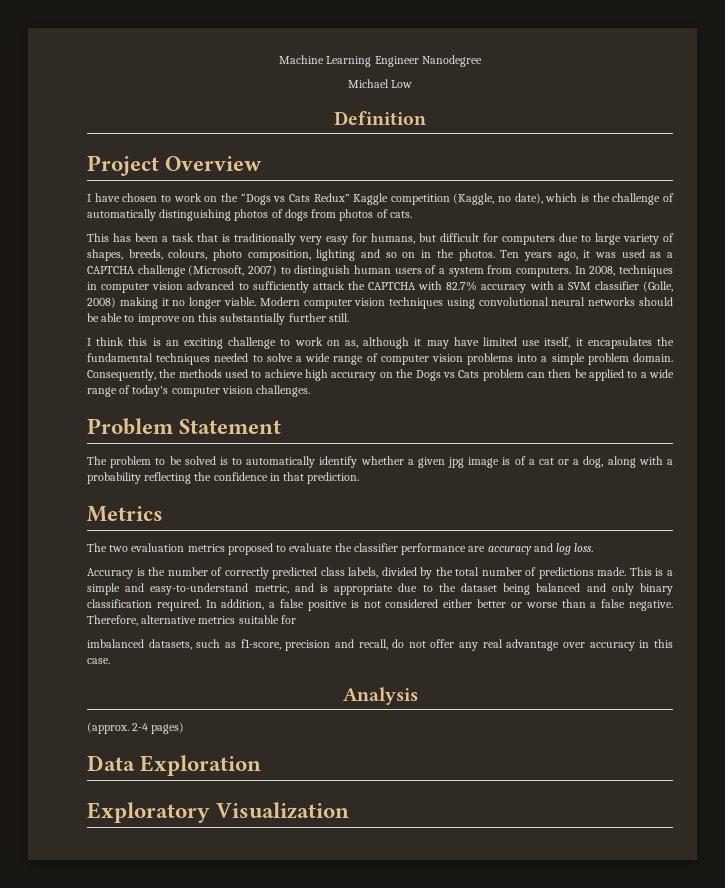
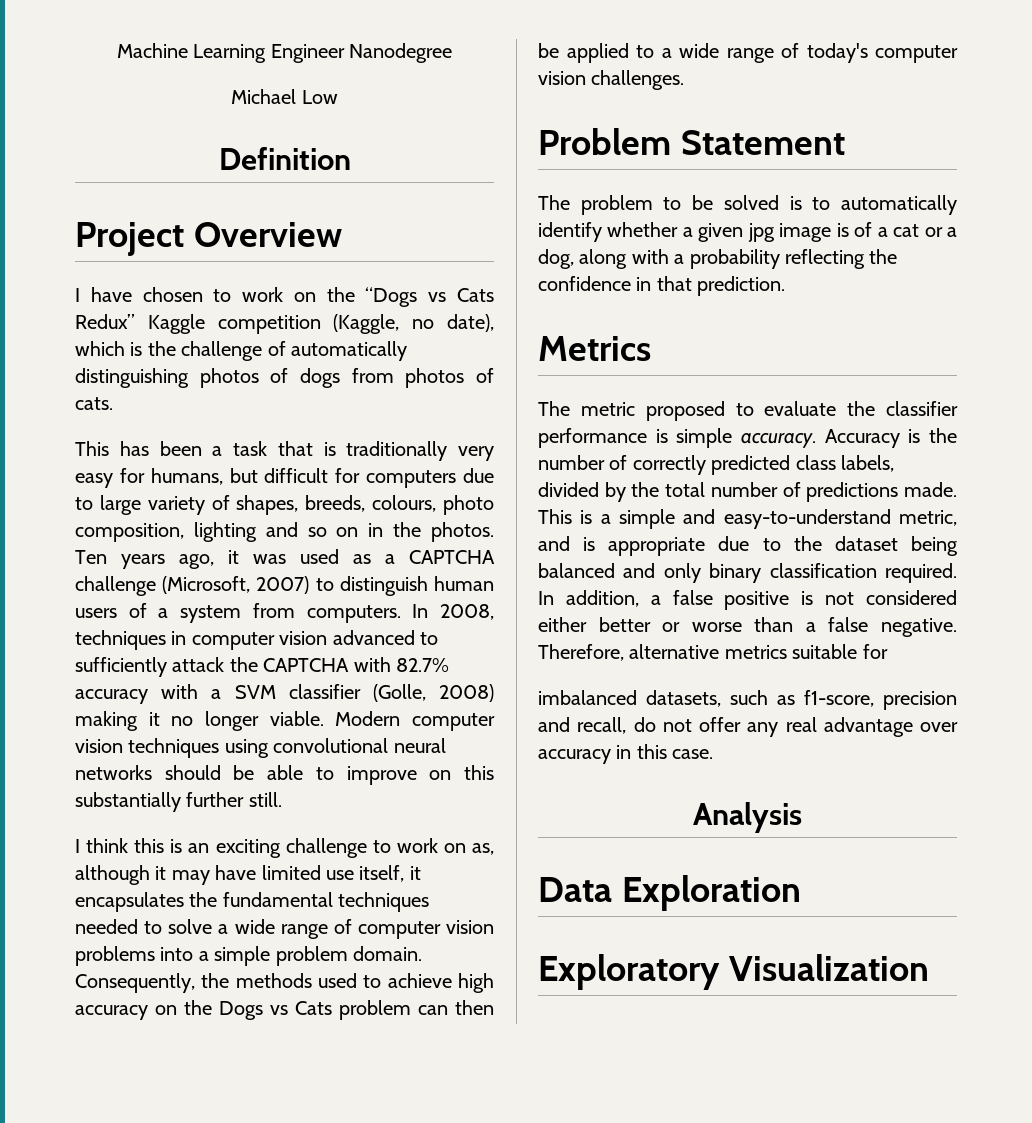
- The two evaluation metrics proposed to evaluate the classifier performance are accuracy and log loss.
- Accuracy is the number of correctly predicted class labels, divided by the total number of predictions made.
+ The metric proposed to evaluate the classifier performance is simple accuracy. Accuracy is the number of correctly predicted class labels, divided by the total number of predictions made.
- (approx. 2-4 pages)

